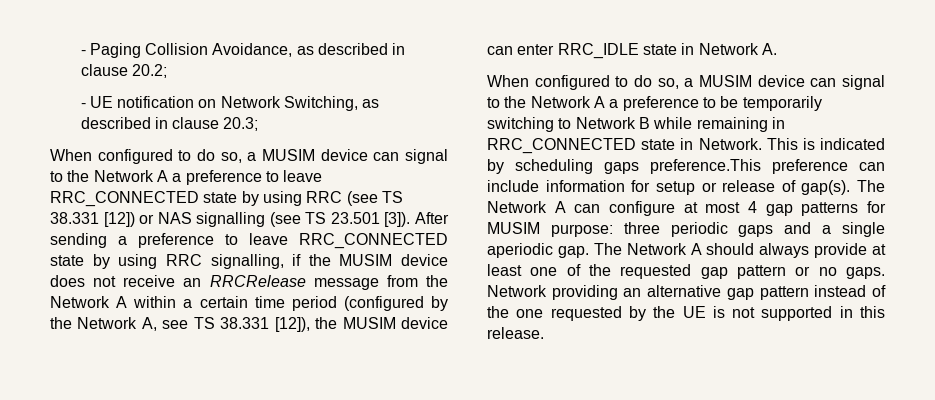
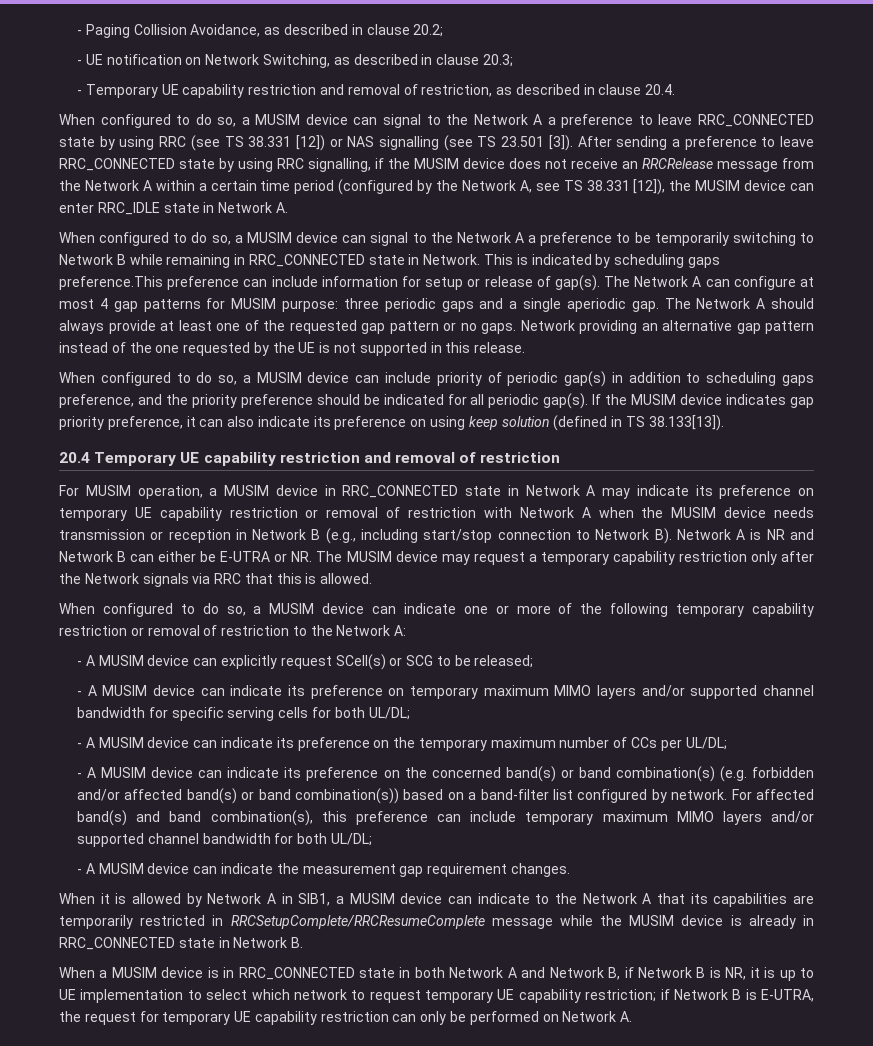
+ - Temporary UE capability restriction and removal of restriction, as described in clause 20.4.
+ When configured to do so, a MUSIM device can include priority of periodic gap(s) in addition to scheduling gaps preference, and the priority preference should be indicated for all periodic gap(s). If the MUSIM device indicates gap priority preference, it can also indicate its preference on using keep solution (defined in TS 38.133[13]).
+ 20.4 Temporary UE capability restriction and removal of restriction
+ For MUSIM operation, a MUSIM device in RRC_CONNECTED state in Network A may indicate its preference on temporary UE capability restriction or removal of restriction with Network A when the MUSIM device needs transmission or reception in Network B (e.g., including start/stop connection to Network B). Network A is NR and Network B can either be E-UTRA or NR. The MUSIM device may request a temporary capability restriction only after the Network signals via RRC that this is allowed.
+ When configured to do so, a MUSIM device can indicate one or more of the following temporary capability restriction or removal of restriction to the Network A:
+ - A MUSIM device can explicitly request SCell(s) or SCG to be released;
+ - A MUSIM device can indicate its preference on temporary maximum MIMO layers and/or supported channel bandwidth for specific serving cells for both UL/DL;
+ - A MUSIM device can indicate its preference on the temporary maximum number of CCs per UL/DL;
+ - A MUSIM device can indicate its preference on the concerned band(s) or band combination(s) (e.g. forbidden and/or affected band(s) or band combination(s)) based on a band-filter list configured by network. For affected band(s) and band combination(s), this preference can include temporary maximum MIMO layers and/or supported channel bandwidth for both UL/DL;
+ - A MUSIM device can indicate the measurement gap requirement changes.
+ When it is allowed by Network A in SIB1, a MUSIM device can indicate to the Network A that its capabilities are temporarily restricted in RRCSetupComplete/RRCResumeComplete message while the MUSIM device is already in RRC_CONNECTED state in Network B.
+ When a MUSIM device is in RRC_CONNECTED state in both Network A and Network B, if Network B is NR, it is up to UE implementation to select which network to request temporary UE capability restriction; if Network B is E-UTRA, the request for temporary UE capability restriction can only be performed on Network A.

